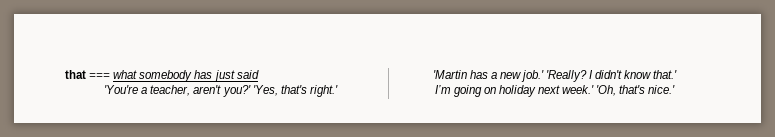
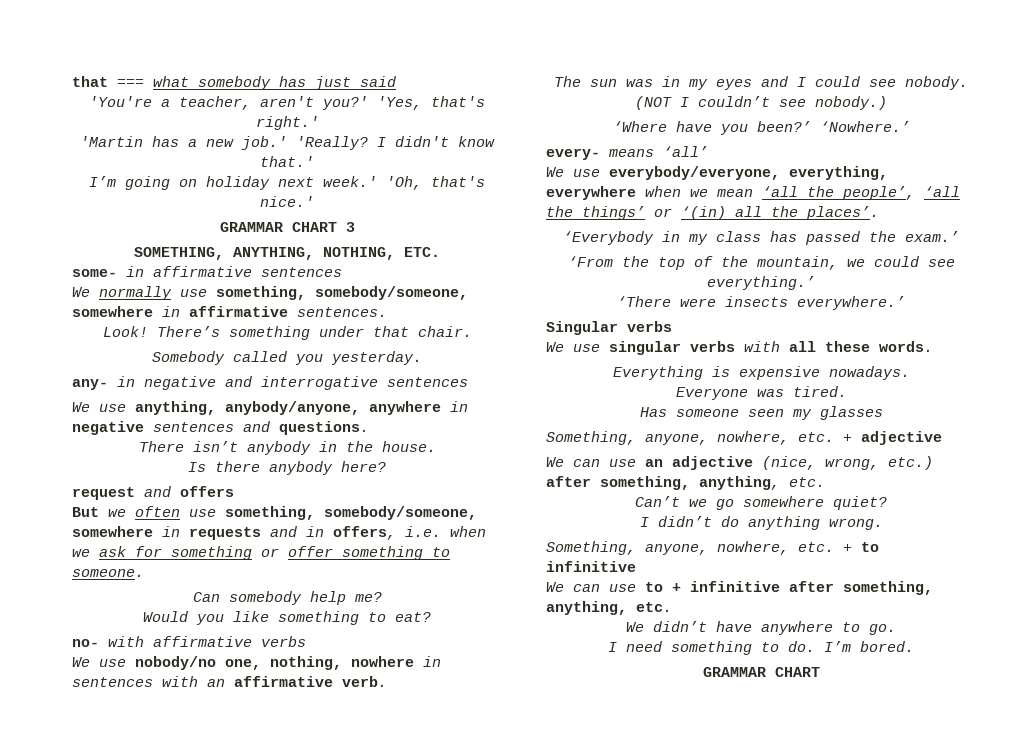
+ GRAMMAR CHART 3
+ SOMETHING, ANYTHING, NOTHING, ETC.
+ some- in affirmative sentences
+ We normally use something, somebody/someone, somewhere in affirmative sentences.
+ Look! There’s something under that chair.
+ Somebody called you yesterday.
+ any- in negative and interrogative sentences
+ We use anything, anybody/anyone, anywhere in negative sentences and questions.
+ There isn’t anybody in the house.
+ Is there anybody here?
+ request and offers
+ But we often use something, somebody/someone, somewhere in requests and in offers, i.e. when we ask for something or offer something to someone.
+ Can somebody help me?
+ Would you like something to eat?
+ no- with affirmative verbs
+ We use nobody/no one, nothing, nowhere in sentences with an affirmative verb.
+ The sun was in my eyes and I could see nobody. (NOT I couldn’t see nobody.)
+ ‘Where have you been?’ ‘Nowhere.’
+ every- means ‘all’
+ We use everybody/everyone, everything, everywhere when we mean ‘all the people’, ‘all the things’ or ‘(in) all the places’.
+ ‘Everybody in my class has passed the exam.’
+ ‘From the top of the mountain, we could see everything.’
+ ‘There were insects everywhere.’
+ Singular verbs
+ We use singular verbs with all these words.
+ Everything is expensive nowadays.
+ Everyone was tired.
+ Has someone seen my glasses
+ Something, anyone, nowhere, etc. + adjective
+ We can use an adjective (nice, wrong, etc.) after something, anything, etc.
+ Can’t we go somewhere quiet?
+ I didn’t do anything wrong.
+ Something, anyone, nowhere, etc. + to infinitive
+ We can use to + infinitive after something, anything, etc.
+ We didn’t have anywhere to go.
+ I need something to do. I’m bored.
+ GRAMMAR CHART

